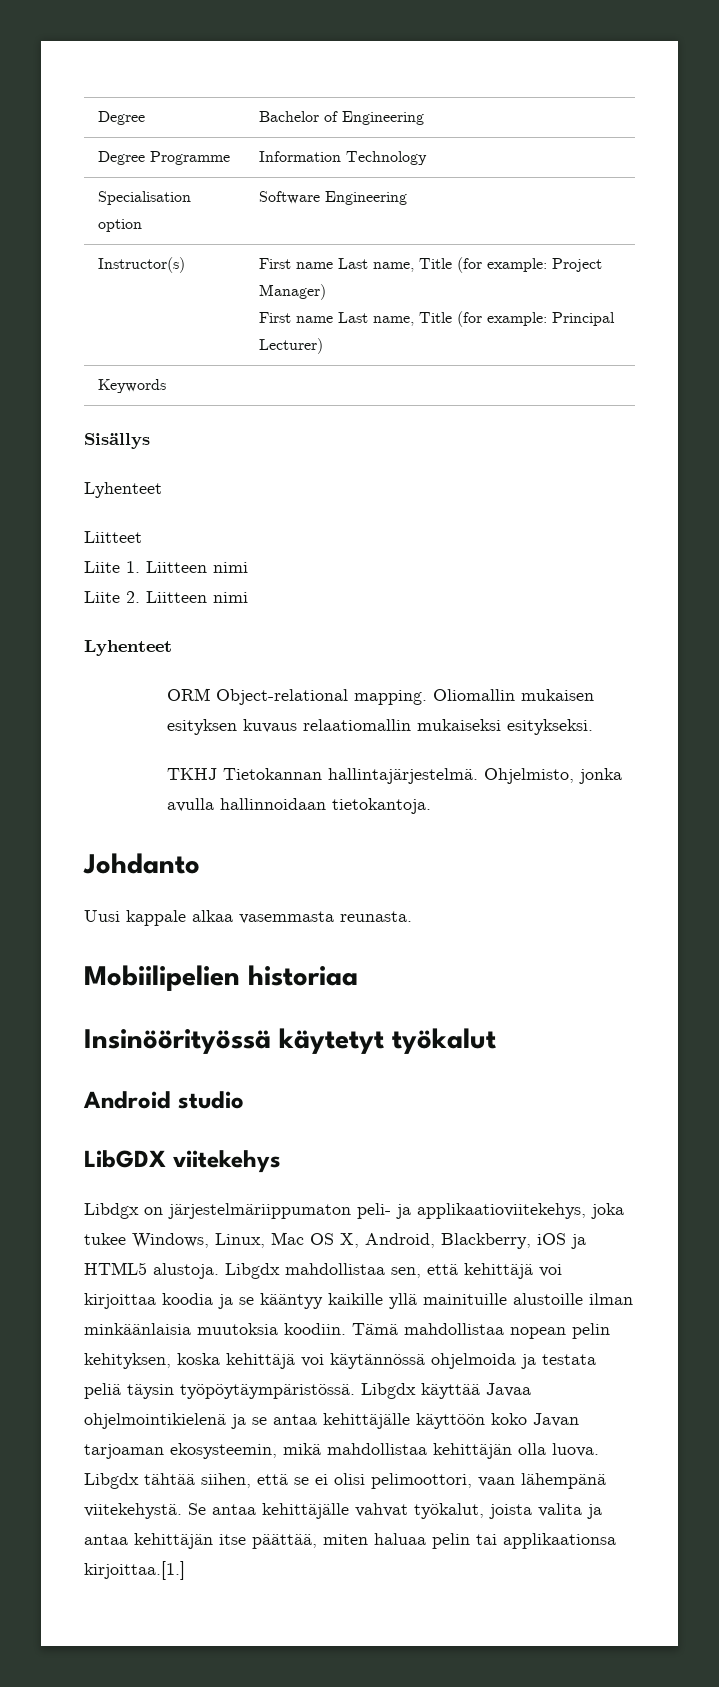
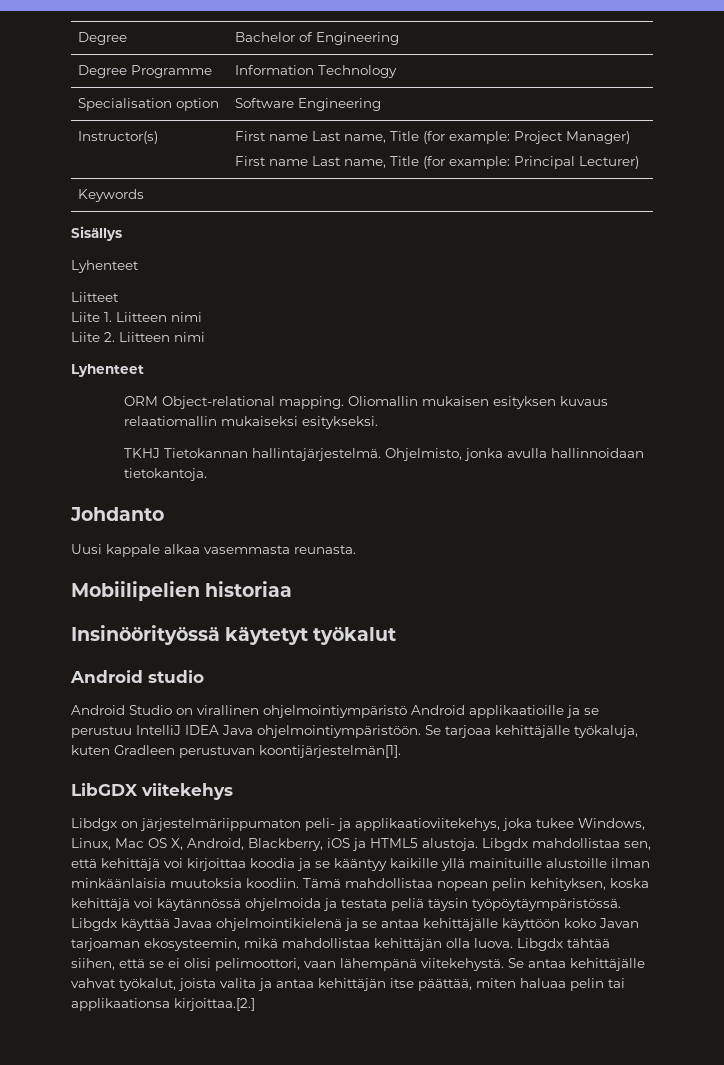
+ Android Studio on virallinen ohjelmointiympäristö Android applikaatioille ja se perustuu IntelliJ IDEA Java ohjelmointiympäristöön. Se tarjoaa kehittäjälle työkaluja, kuten Gradleen perustuvan koontijärjestelmän[1].
- Se antaa kehittäjälle vahvat työkalut, joista valita ja antaa kehittäjän itse päättää, miten haluaa pelin tai applikaationsa kirjoittaa.[1.]
+ Se antaa kehittäjälle vahvat työkalut, joista valita ja antaa kehittäjän itse päättää, miten haluaa pelin tai applikaationsa kirjoittaa.[2.]

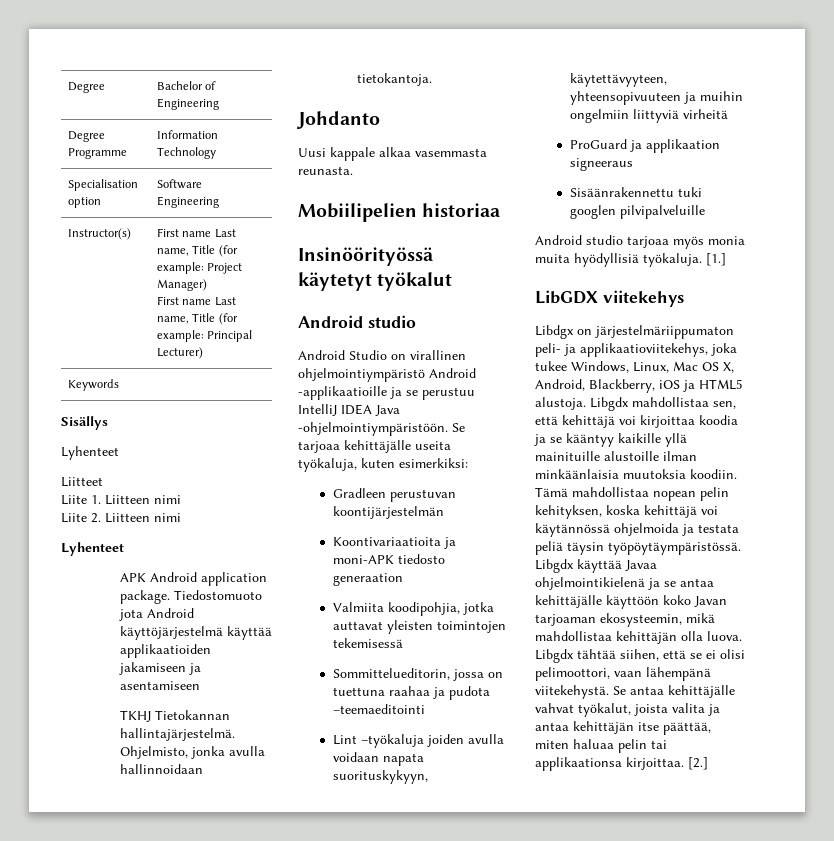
- ORM Object-relational mapping. Oliomallin mukaisen esityksen kuvaus relaatiomallin mukaiseksi esitykseksi.
+ APK Android application package. Tiedostomuoto jota Android käyttöjärjestelmä käyttää applikaatioiden jakamiseen ja asentamiseen
- Android Studio on virallinen ohjelmointiympäristö Android applikaatioille ja se perustuu IntelliJ IDEA Java ohjelmointiympäristöön.
+ Android Studio on virallinen ohjelmointiympäristö Android -applikaatioille ja se perustuu IntelliJ IDEA Java -ohjelmointiympäristöön.
- Se tarjoaa kehittäjälle työkaluja, kuten Gradleen perustuvan koontijärjestelmän[1].
+ Se tarjoaa kehittäjälle useita työkaluja, kuten esimerkiksi:
+ Gradleen perustuvan koontijärjestelmän
+ Koontivariaatioita ja moni-APK tiedosto generaation
+ Valmiita koodipohjia, jotka auttavat yleisten toimintojen tekemisessä
+ Sommittelueditorin, jossa on tuettuna raahaa ja pudota –teemaeditointi
+ Lint –työkaluja joiden avulla voidaan napata suorituskykyyn, käytettävyyteen, yhteensopivuuteen ja muihin ongelmiin liittyviä virheitä
+ ProGuard ja applikaation signeeraus
+ Sisäänrakennettu tuki googlen pilvipalveluille
+ Android studio tarjoaa myös monia muita hyödyllisiä työkaluja. [1.]
- Se antaa kehittäjälle vahvat työkalut, joista valita ja antaa kehittäjän itse päättää, miten haluaa pelin tai applikaationsa kirjoittaa.[2.]
+ Se antaa kehittäjälle vahvat työkalut, joista valita ja antaa kehittäjän itse päättää, miten haluaa pelin tai applikaationsa kirjoittaa. [2.]

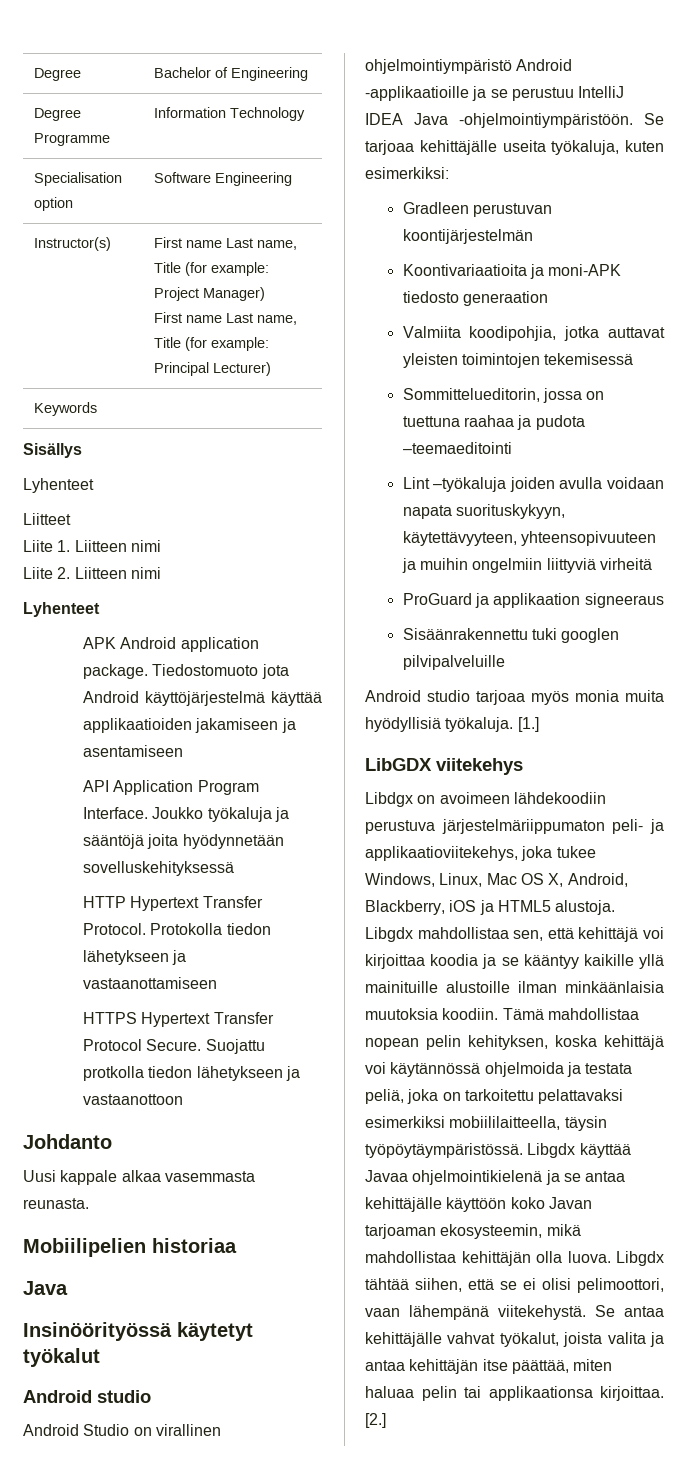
- TKHJ Tietokannan hallintajärjestelmä. Ohjelmisto, jonka avulla hallinnoidaan tietokantoja.
+ API Application Program Interface. Joukko työkaluja ja sääntöjä joita hyödynnetään sovelluskehityksessä
+ HTTP Hypertext Transfer Protocol. Protokolla tiedon lähetykseen ja vastaanottamiseen
+ HTTPS Hypertext Transfer Protocol Secure. Suojattu protkolla tiedon lähetykseen ja vastaanottoon
  Mobiilipelien historiaa
+ Java
- Libdgx on järjestelmäriippumaton peli- ja applikaatioviitekehys, joka tukee Windows, Linux, Mac OS X, Android, Blackberry, iOS ja HTML5 alustoja.
+ Libdgx on avoimeen lähdekoodiin perustuva järjestelmäriippumaton peli- ja applikaatioviitekehys, joka tukee Windows, Linux, Mac OS X, Android, Blackberry, iOS ja HTML5 alustoja.
- Tämä mahdollistaa nopean pelin kehityksen, koska kehittäjä voi käytännössä ohjelmoida ja testata peliä täysin työpöytäympäristössä.
+ Tämä mahdollistaa nopean pelin kehityksen, koska kehittäjä voi käytännössä ohjelmoida ja testata peliä, joka on tarkoitettu pelattavaksi esimerkiksi mobiililaitteella, täysin työpöytäympäristössä.

